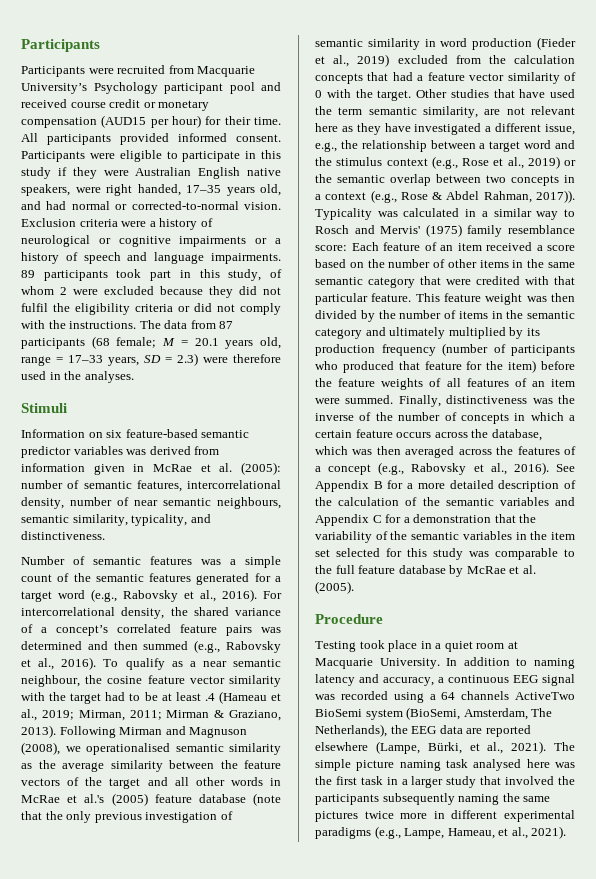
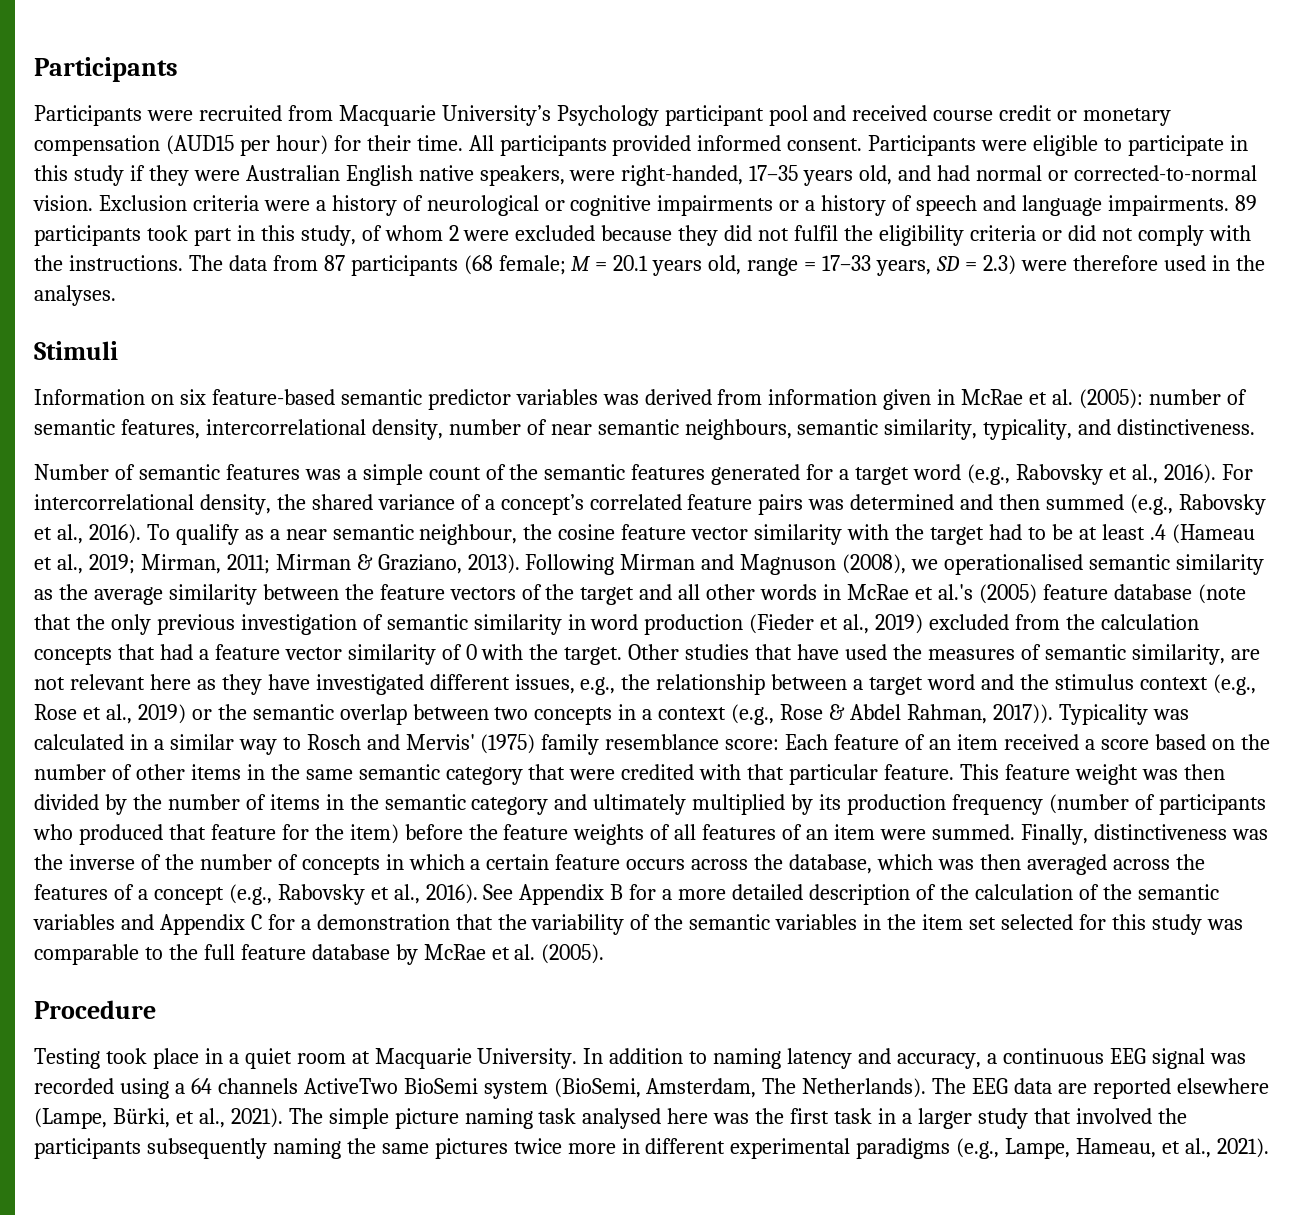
- Participants were eligible to participate in this study if they were Australian English native speakers, were right handed, 17–35 years old, and had normal or corrected-to-normal vision.
+ Participants were eligible to participate in this study if they were Australian English native speakers, were right-handed, 17–35 years old, and had normal or corrected-to-normal vision.
- Other studies that have used the term semantic similarity, are not relevant here as they have investigated a different issue, e.g., the relationship between a target word and the stimulus context (e.g., Rose et al., 2019) or the semantic overlap between two concepts in a context (e.g., Rose & Abdel Rahman, 2017)).
+ Other studies that have used the measures of semantic similarity, are not relevant here as they have investigated different issues, e.g., the relationship between a target word and the stimulus context (e.g., Rose et al., 2019) or the semantic overlap between two concepts in a context (e.g., Rose & Abdel Rahman, 2017)).
- In addition to naming latency and accuracy, a continuous EEG signal was recorded using a 64 channels ActiveTwo BioSemi system (BioSemi, Amsterdam, The Netherlands), the EEG data are reported elsewhere (Lampe, Bürki, et al., 2021).
+ In addition to naming latency and accuracy, a continuous EEG signal was recorded using a 64 channels ActiveTwo BioSemi system (BioSemi, Amsterdam, The Netherlands). The EEG data are reported elsewhere (Lampe, Bürki, et al., 2021).

